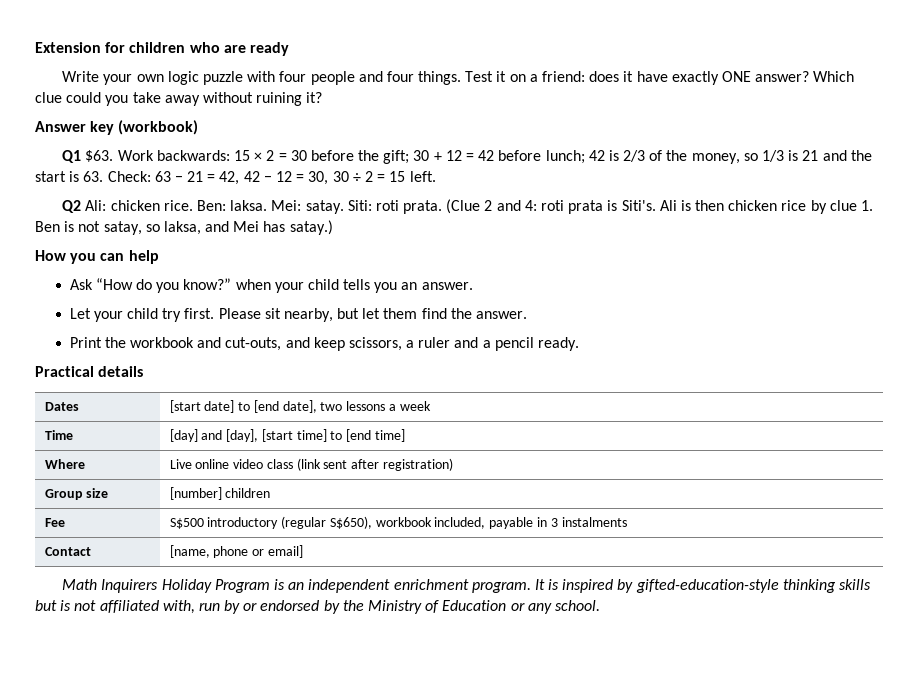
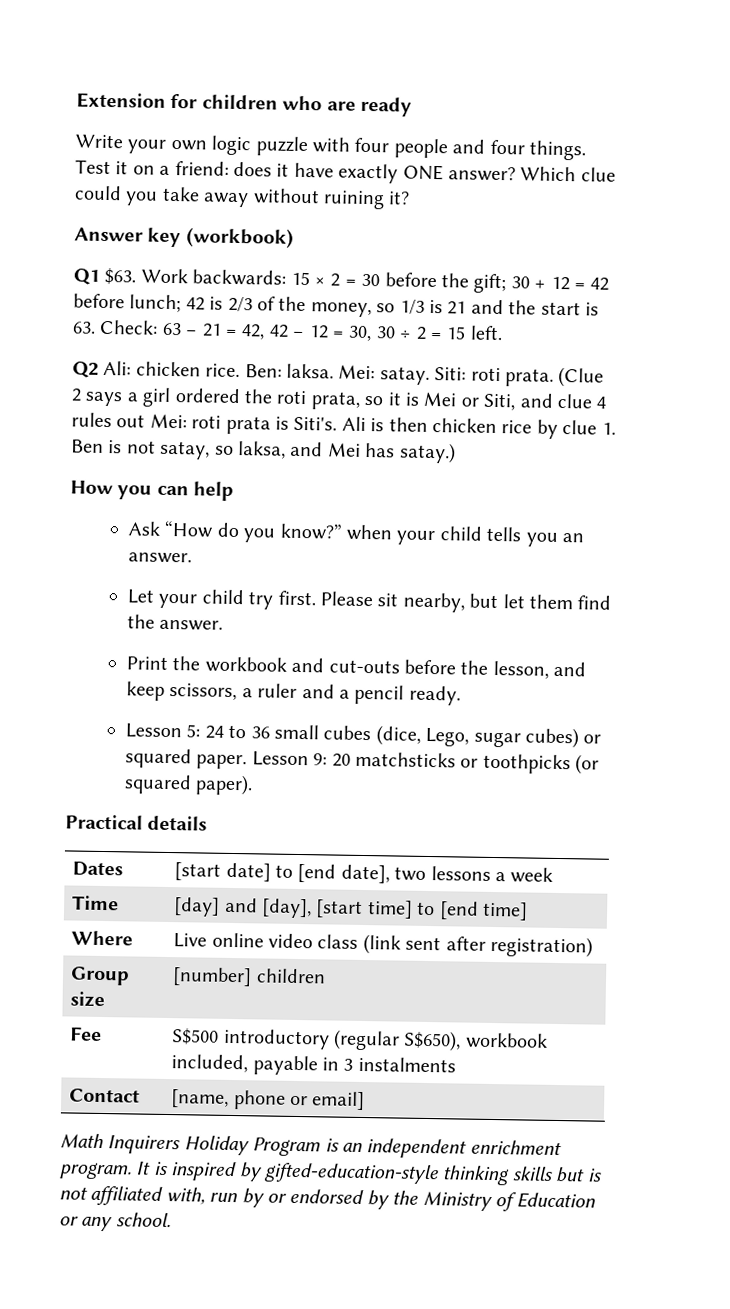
- (Clue 2 and 4: roti prata is Siti's.
+ (Clue 2 says a girl ordered the roti prata, so it is Mei or Siti, and clue 4 rules out Mei: roti prata is Siti's.
- Print the workbook and cut-outs, and keep scissors, a ruler and a pencil ready.
+ Print the workbook and cut-outs before the lesson, and keep scissors, a ruler and a pencil ready.
+ Lesson 5: 24 to 36 small cubes (dice, Lego, sugar cubes) or squared paper. Lesson 9: 20 matchsticks or toothpicks (or squared paper).

